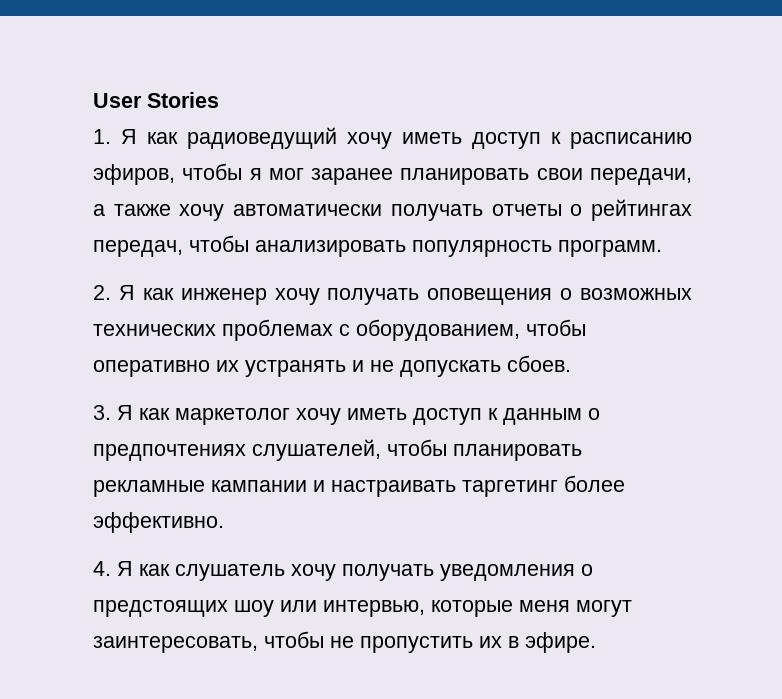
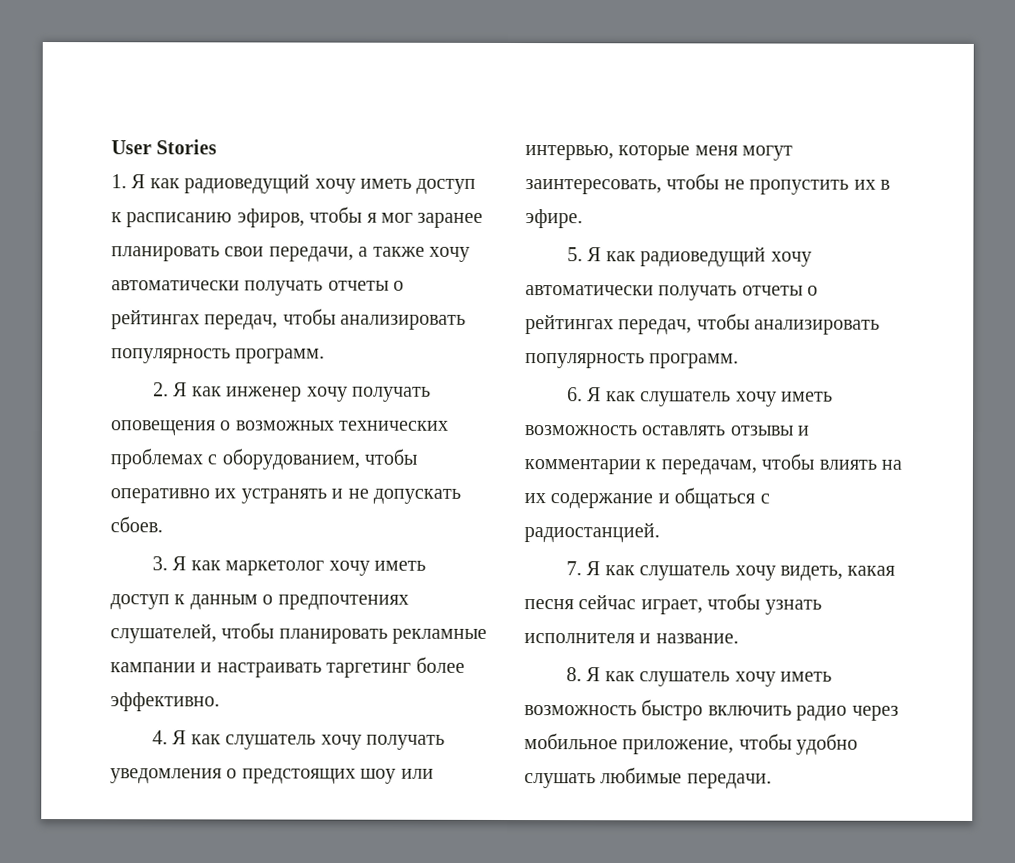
+ 5. Я как радиоведущий хочу автоматически получать отчеты о рейтингах передач, чтобы анализировать популярность программ.
+ 6. Я как слушатель хочу иметь возможность оставлять отзывы и комментарии к передачам, чтобы влиять на их содержание и общаться с радиостанцией.
+ 7. Я как слушатель хочу видеть, какая песня сейчас играет, чтобы узнать исполнителя и название.
+ 8. Я как слушатель хочу иметь возможность быстро включить радио через мобильное приложение, чтобы удобно слушать любимые передачи.

